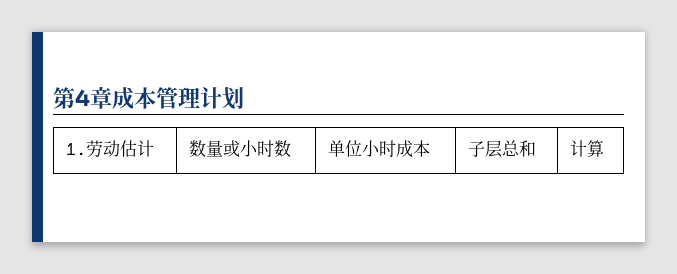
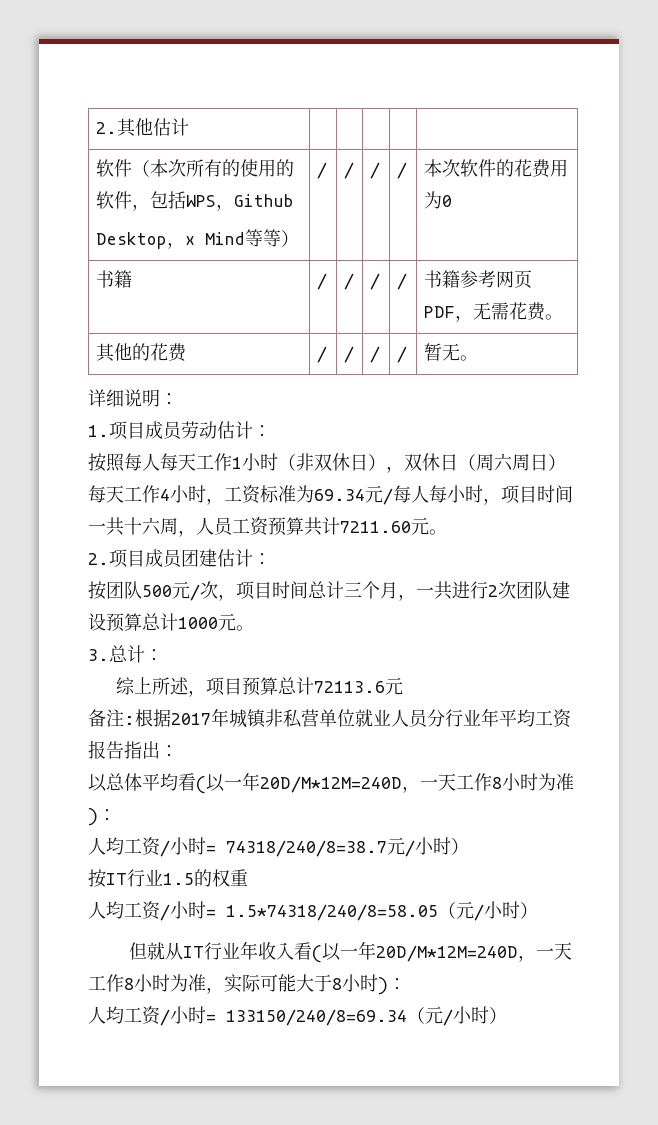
- 第4章成本管理计划
- 1.劳动估计 | 数量或小时数 | 单位小时成本 | 子层总和 | 计算
+ 2.其他估计 | | | | |
+ 软件（本次所有的使用的软件，包括WPS，Github
+ Desktop，x Mind等等） | / | / | / | / | 本次软件的花费用为0
+ 书籍 | / | / | / | / | 书籍参考网页PDF，无需花费。
+ 其他的花费 | / | / | / | / | 暂无。
+ 详细说明：
+ 1.项目成员劳动估计：
+ 按照每人每天工作1小时（非双休日），双休日（周六周日）每天工作4小时，工资标准为69.34元/每人每小时，项目时间一共十六周，人员工资预算共计7211.60元。
+ 2.项目成员团建估计：
+ 按团队500元/次，项目时间总计三个月，一共进行2次团队建设预算总计1000元。
+ 3.总计：
+ 综上所述，项目预算总计72113.6元
+ 备注:根据2017年城镇非私营单位就业人员分行业年平均工资报告指出：
+ 以总体平均看(以一年20D/M*12M=240D，一天工作8小时为准)：
+ 人均工资/小时= 74318/240/8=38.7元/小时）
+ 按IT行业1.5的权重
+ 人均工资/小时= 1.5*74318/240/8=58.05（元/小时）
+ 但就从IT行业年收入看(以一年20D/M*12M=240D，一天工作8小时为准，实际可能大于8小时)：
+ 人均工资/小时= 133150/240/8=69.34（元/小时）

